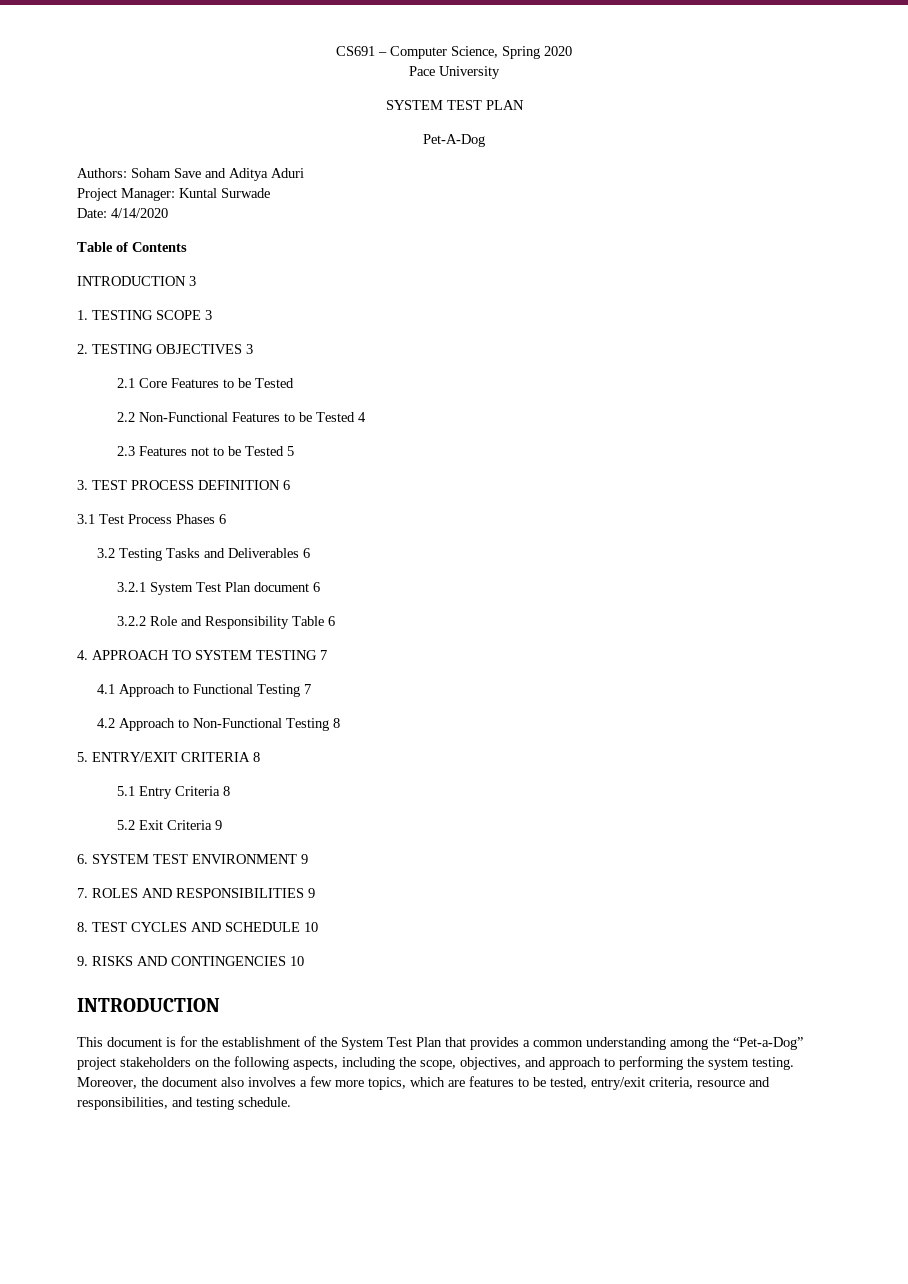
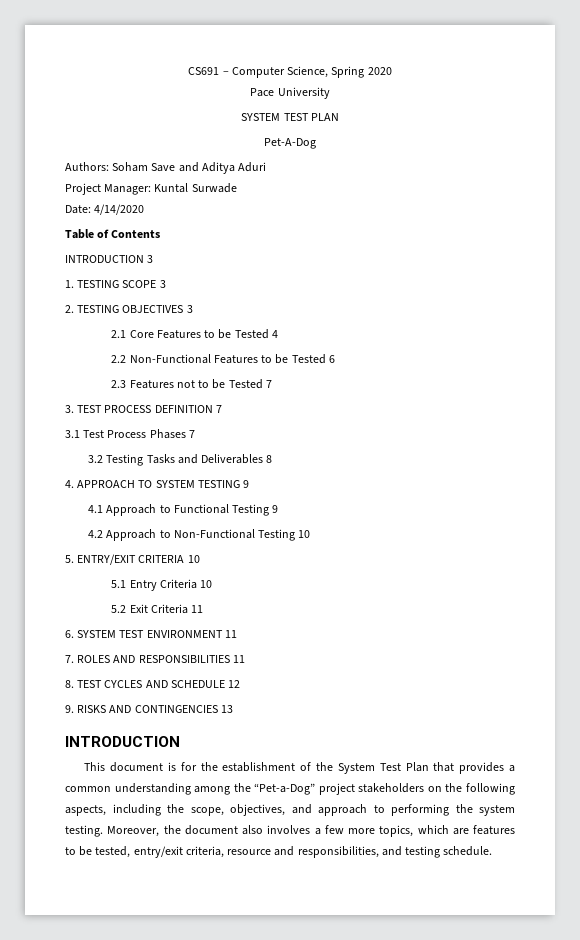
- 2.1 Core Features to be Tested
+ 2.1 Core Features to be Tested 4
- 2.2 Non-Functional Features to be Tested 4
+ 2.2 Non-Functional Features to be Tested 6
- 2.3 Features not to be Tested 5
+ 2.3 Features not to be Tested 7
- 3. TEST PROCESS DEFINITION 6
+ 3. TEST PROCESS DEFINITION 7
- 3.1 Test Process Phases 6
+ 3.1 Test Process Phases 7
- 3.2 Testing Tasks and Deliverables 6
- 3.2.1 System Test Plan document 6
- 3.2.2 Role and Responsibility Table 6
+ 3.2 Testing Tasks and Deliverables 8
- 4. APPROACH TO SYSTEM TESTING 7
+ 4. APPROACH TO SYSTEM TESTING 9
- 4.1 Approach to Functional Testing 7
+ 4.1 Approach to Functional Testing 9
- 4.2 Approach to Non-Functional Testing 8
+ 4.2 Approach to Non-Functional Testing 10
- 5. ENTRY/EXIT CRITERIA 8
+ 5. ENTRY/EXIT CRITERIA 10
- 5.1 Entry Criteria 8
+ 5.1 Entry Criteria 10
- 5.2 Exit Criteria 9
+ 5.2 Exit Criteria 11
- 6. SYSTEM TEST ENVIRONMENT 9
+ 6. SYSTEM TEST ENVIRONMENT 11
- 7. ROLES AND RESPONSIBILITIES 9
+ 7. ROLES AND RESPONSIBILITIES 11
- 8. TEST CYCLES AND SCHEDULE 10
+ 8. TEST CYCLES AND SCHEDULE 12
- 9. RISKS AND CONTINGENCIES 10
+ 9. RISKS AND CONTINGENCIES 13

